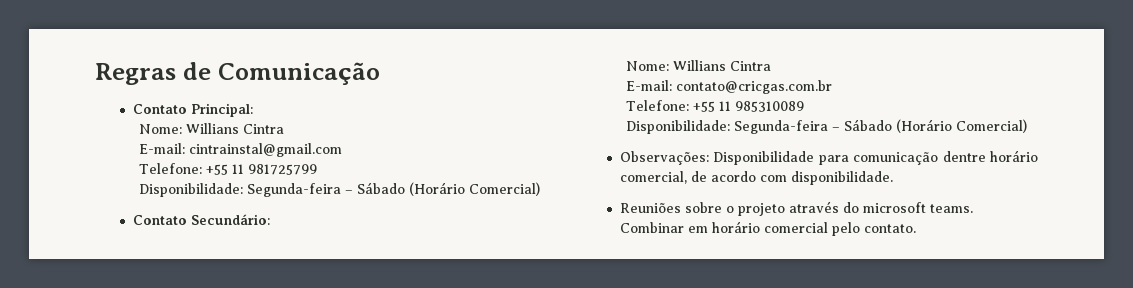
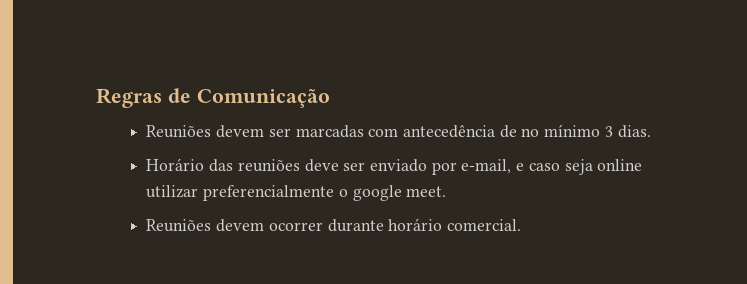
- Contato Principal:
- Nome: Willians Cintra
- E-mail: cintrainstal@gmail.com
- Telefone: +55 11 981725799
- Disponibilidade: Segunda-feira – Sábado (Horário Comercial)
- Contato Secundário:
- Nome: Willians Cintra
- E-mail: contato@cricgas.com.br
- Telefone: +55 11 985310089
- Disponibilidade: Segunda-feira – Sábado (Horário Comercial)
- Observações: Disponibilidade para comunicação dentre horário comercial, de acordo com disponibilidade.
- Reuniões sobre o projeto através do microsoft teams. Combinar em horário comercial pelo contato.
+ Reuniões devem ser marcadas com antecedência de no mínimo 3 dias.
+ Horário das reuniões deve ser enviado por e-mail, e caso seja online utilizar preferencialmente o google meet.
+ Reuniões devem ocorrer durante horário comercial.

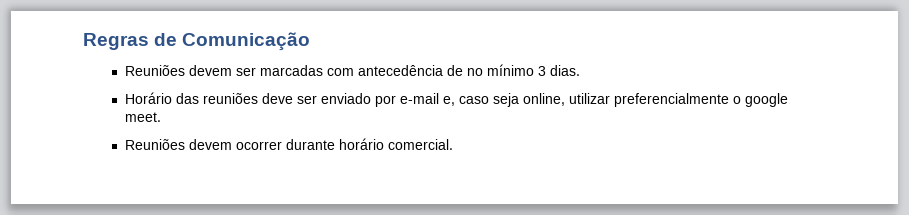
- Horário das reuniões deve ser enviado por e-mail, e caso seja online utilizar preferencialmente o google meet.
+ Horário das reuniões deve ser enviado por e-mail e, caso seja online, utilizar preferencialmente o google meet.

